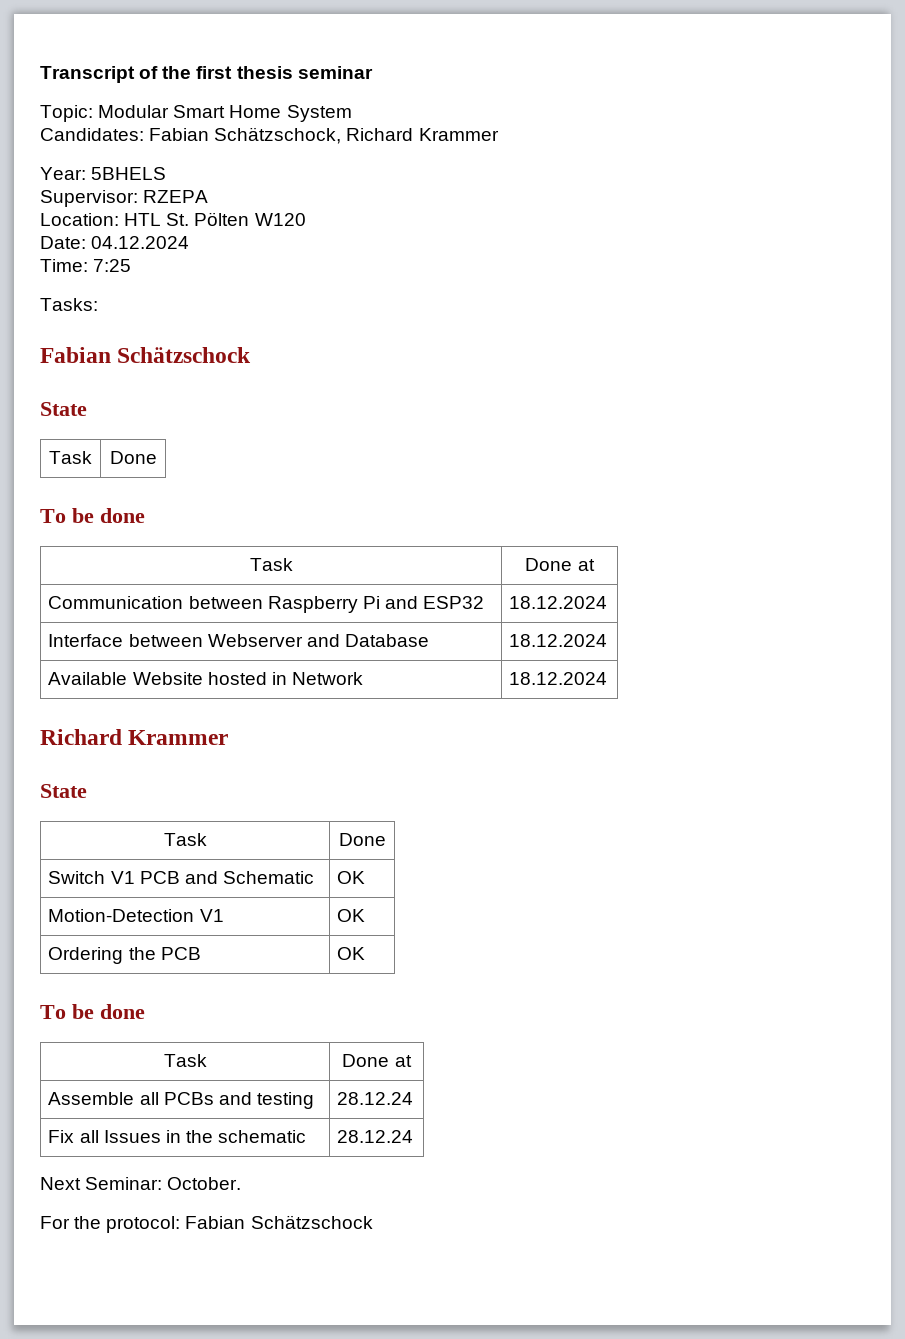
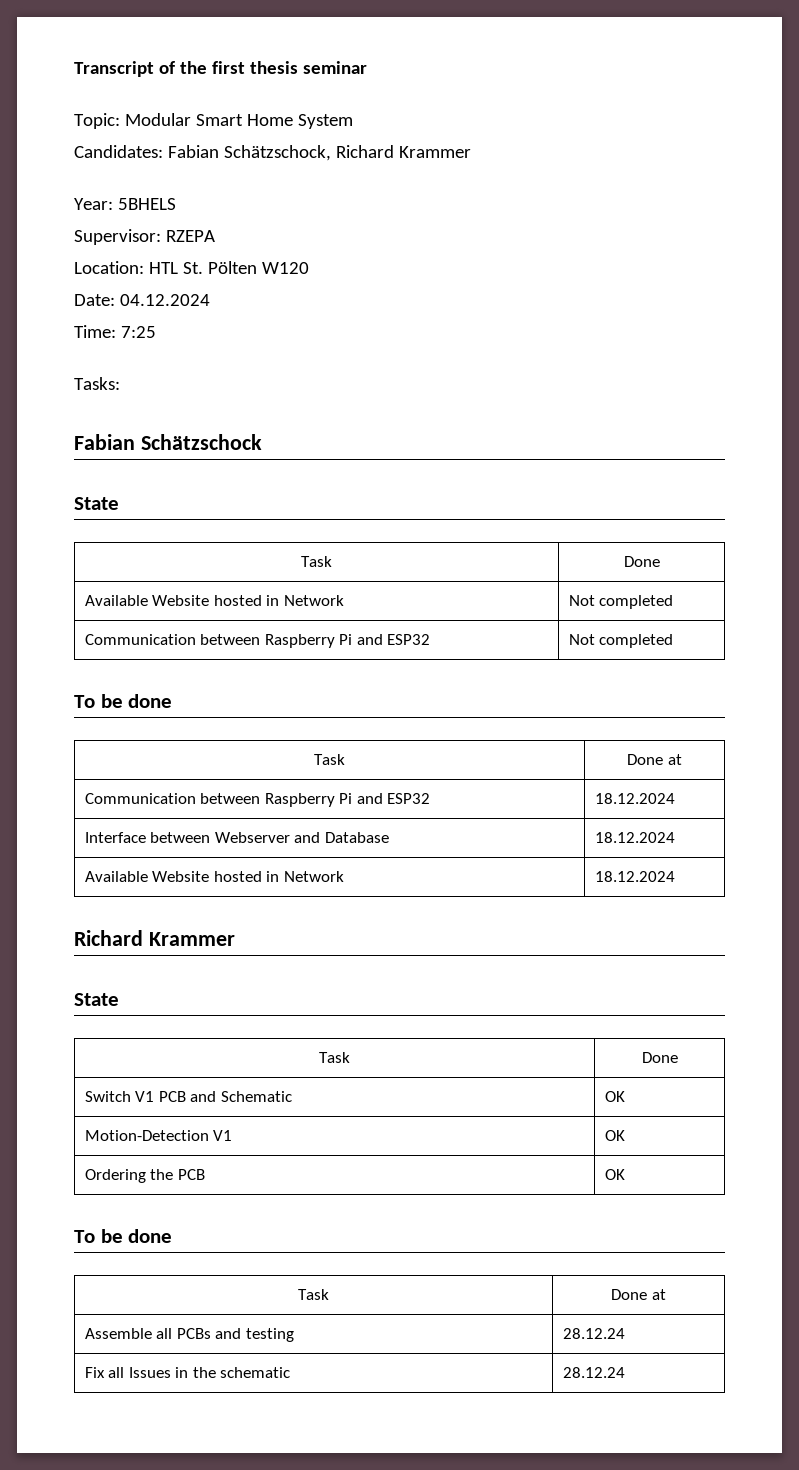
+ Available Website hosted in Network | Not completed
+ Communication between Raspberry Pi and ESP32 | Not completed
- Next Seminar: October.
- For the protocol: Fabian Schätzschock

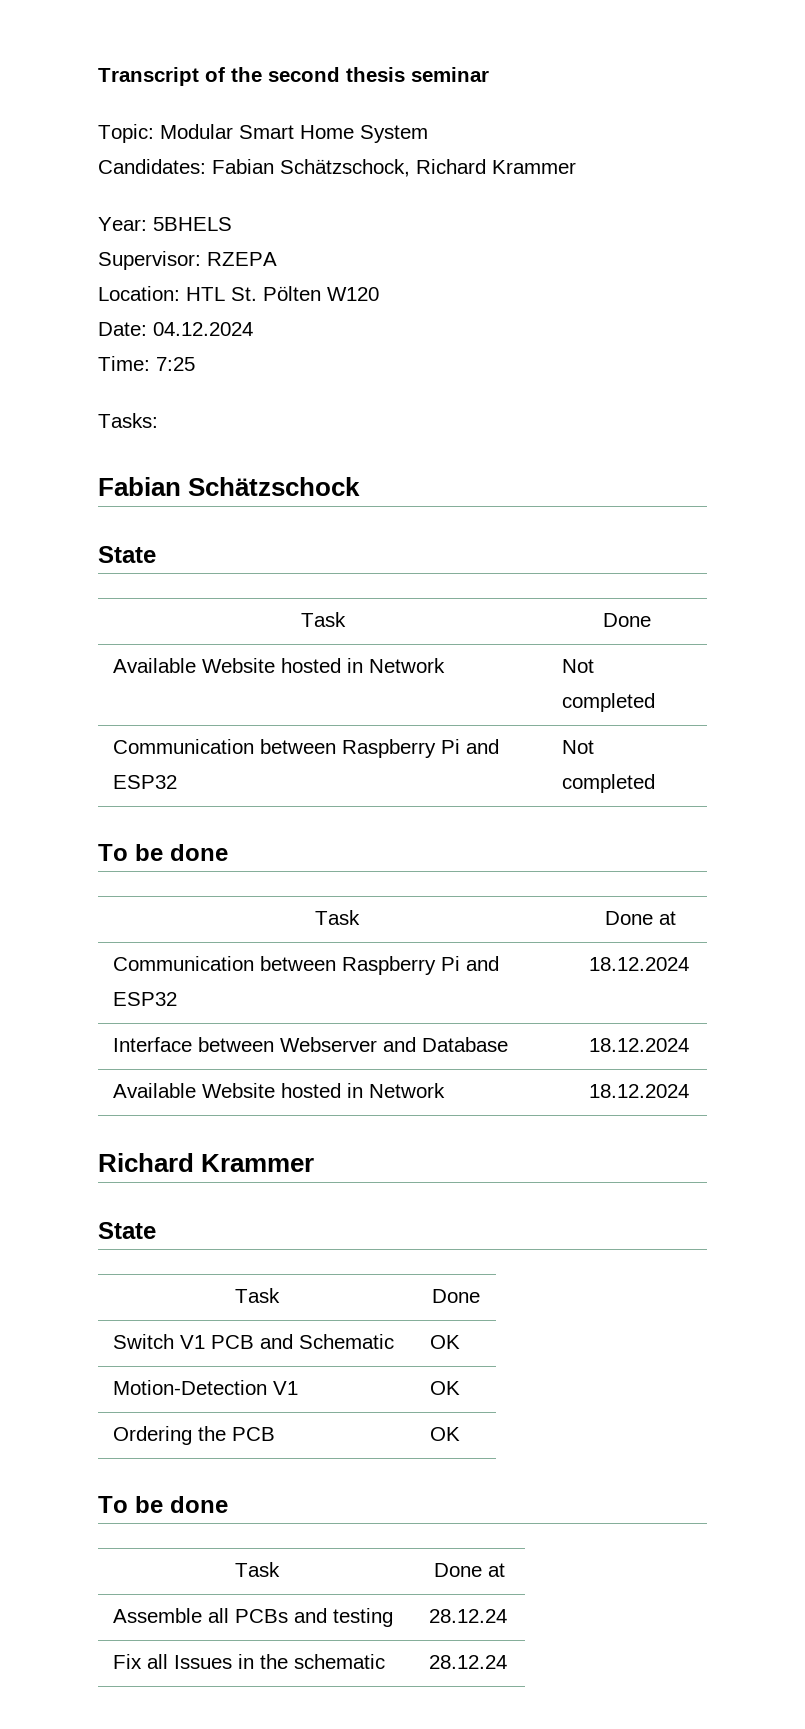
- Transcript of the first thesis seminar
+ Transcript of the second thesis seminar

